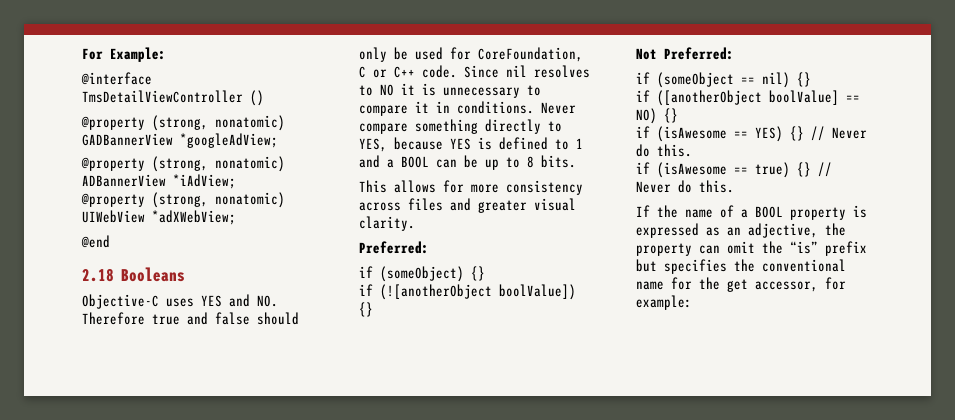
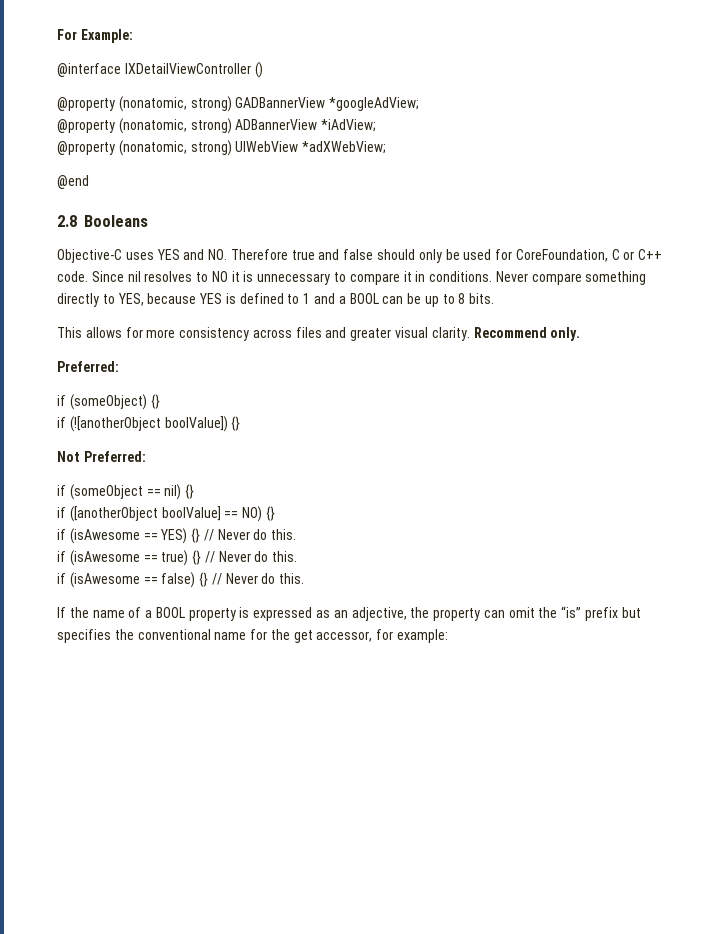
- @interface TmsDetailViewController ()
+ @interface IXDetailViewController ()
- @property (strong, nonatomic) GADBannerView *googleAdView;
+ @property (nonatomic, strong) GADBannerView *googleAdView;
- @property (strong, nonatomic) ADBannerView *iAdView;
+ @property (nonatomic, strong) ADBannerView *iAdView;
- @property (strong, nonatomic) UIWebView *adXWebView;
+ @property (nonatomic, strong) UIWebView *adXWebView;
- 2.18 Booleans
+ 2.8 Booleans
+ Recommend only.
+ if (isAwesome == false) {} // Never do this.

